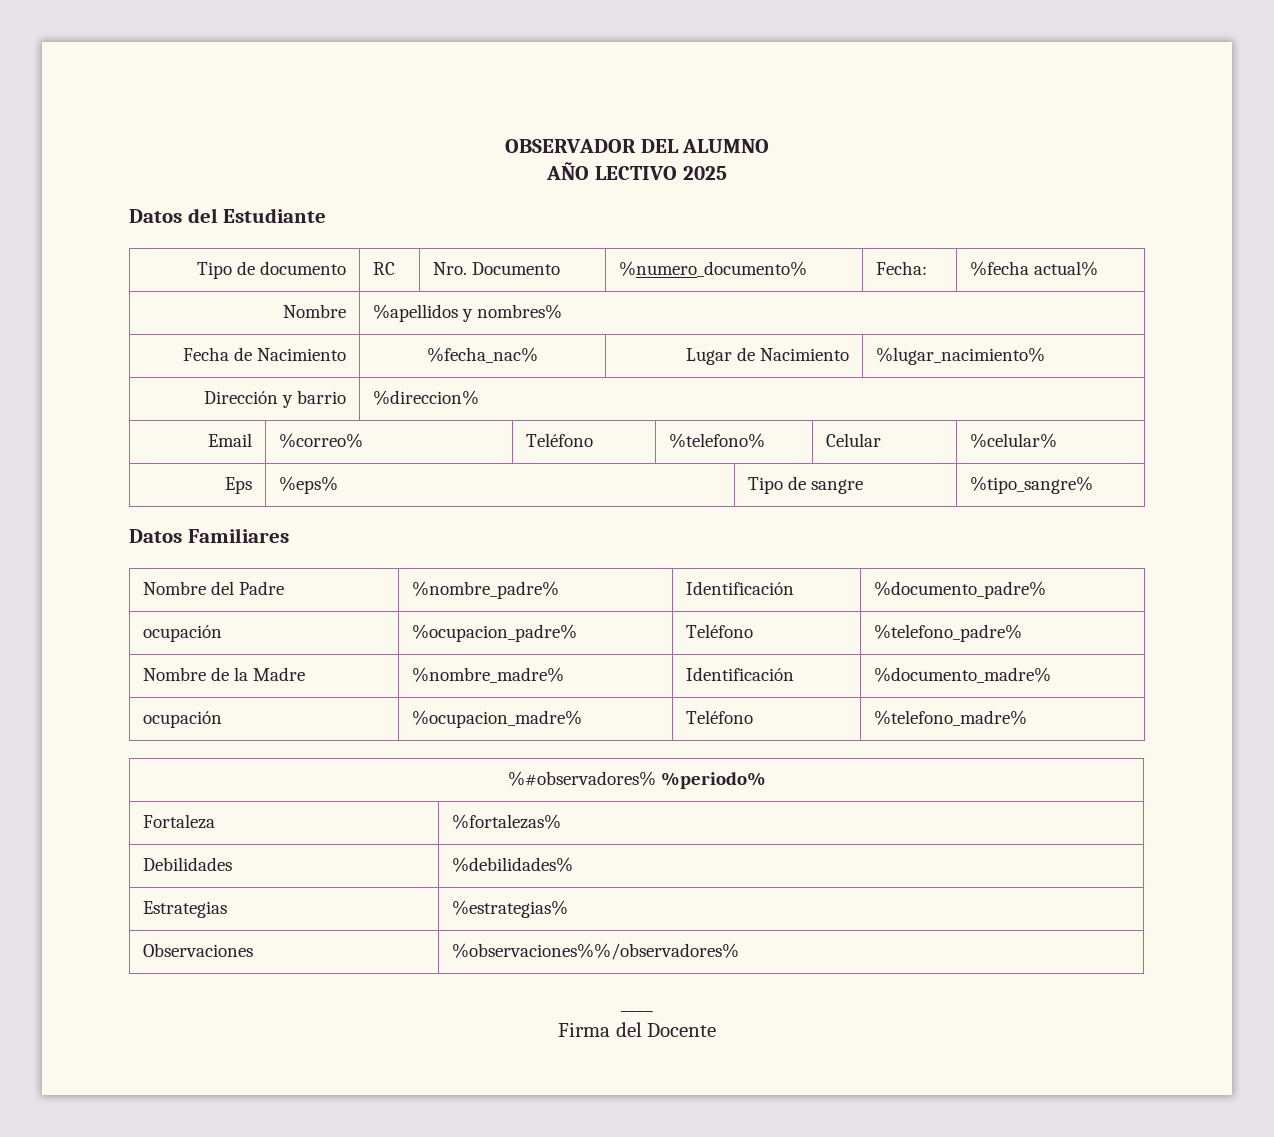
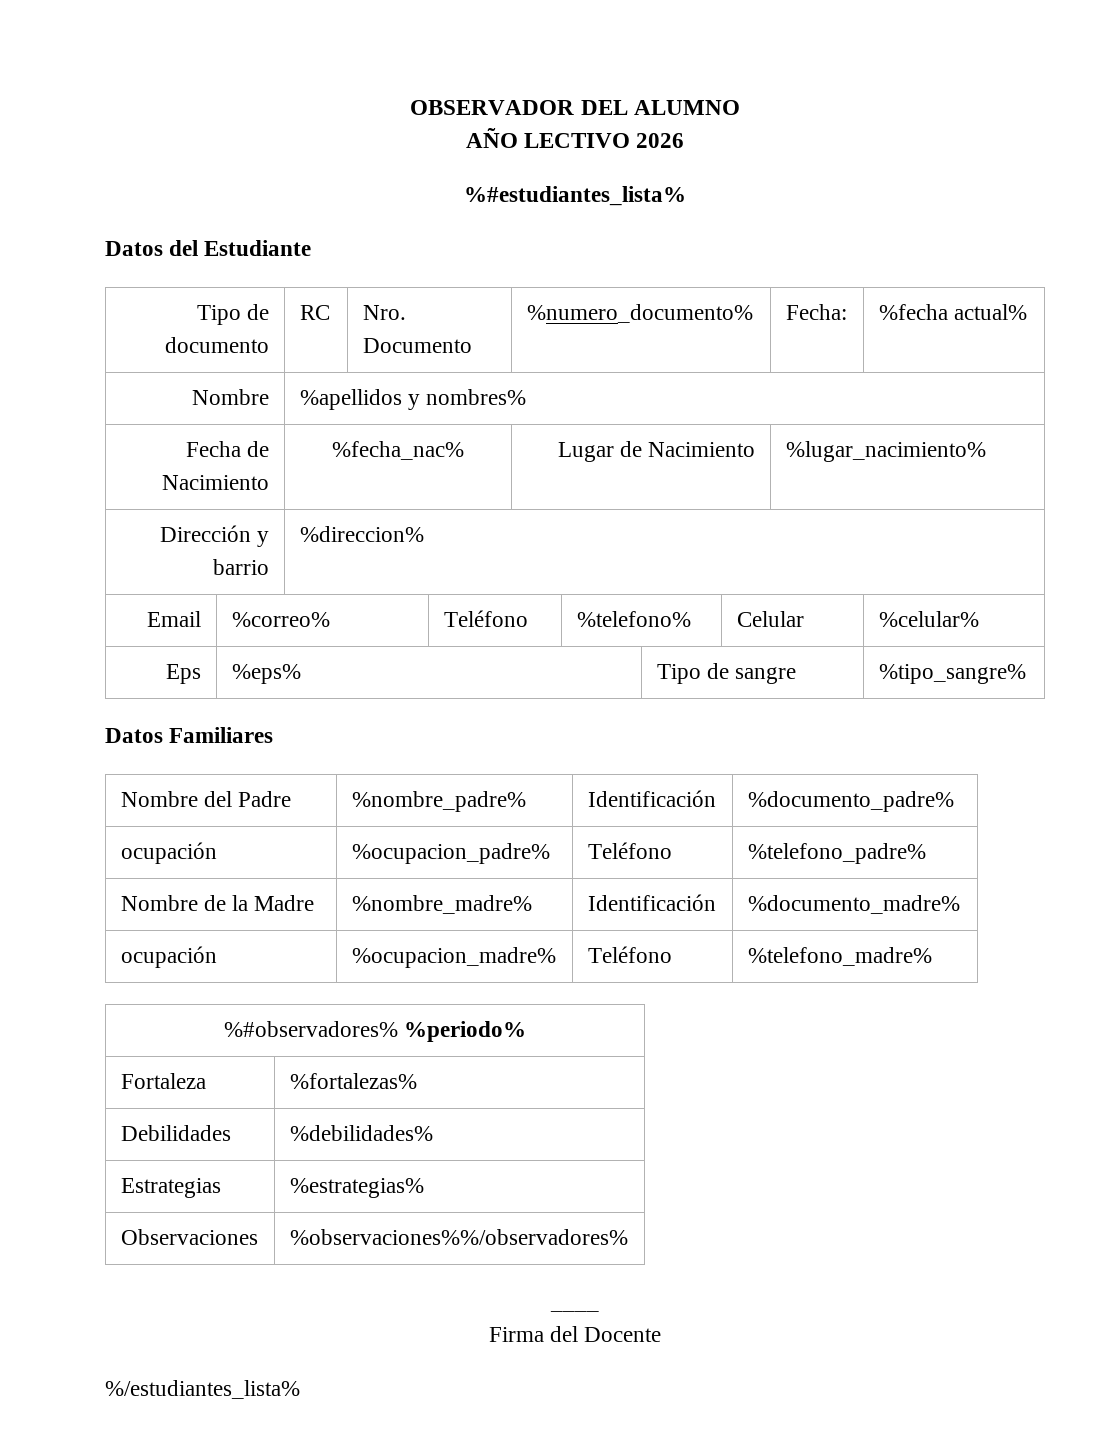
- AÑO LECTIVO 2025
+ AÑO LECTIVO 2026
+ %#estudiantes_lista%
+ %/estudiantes_lista%

